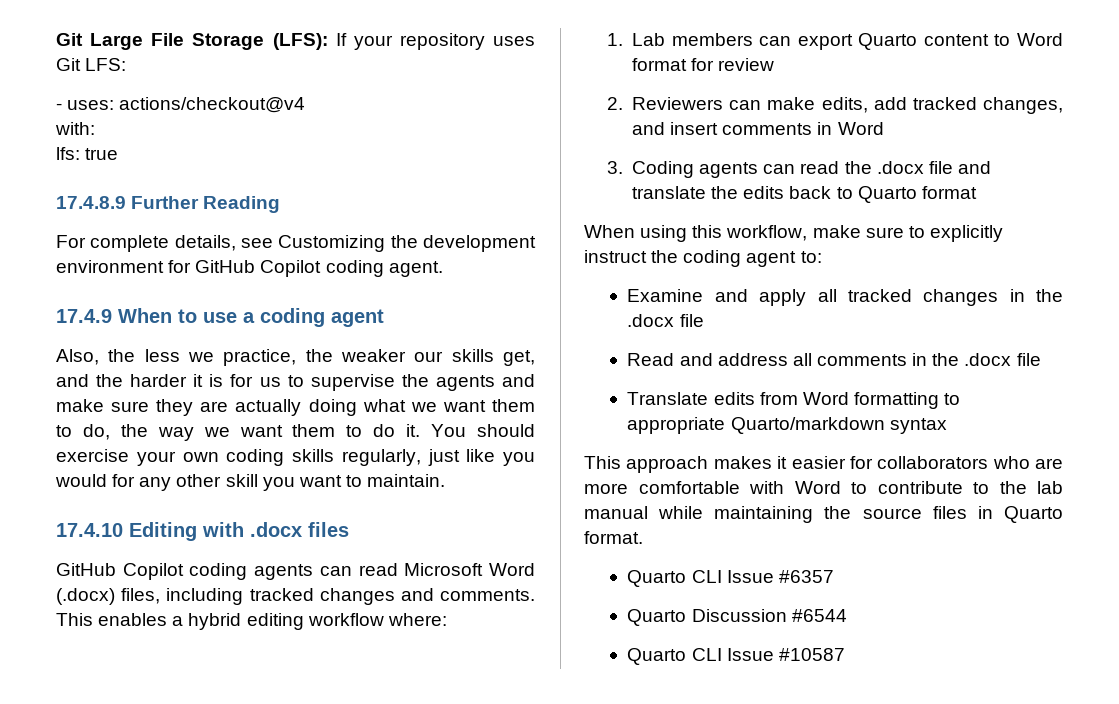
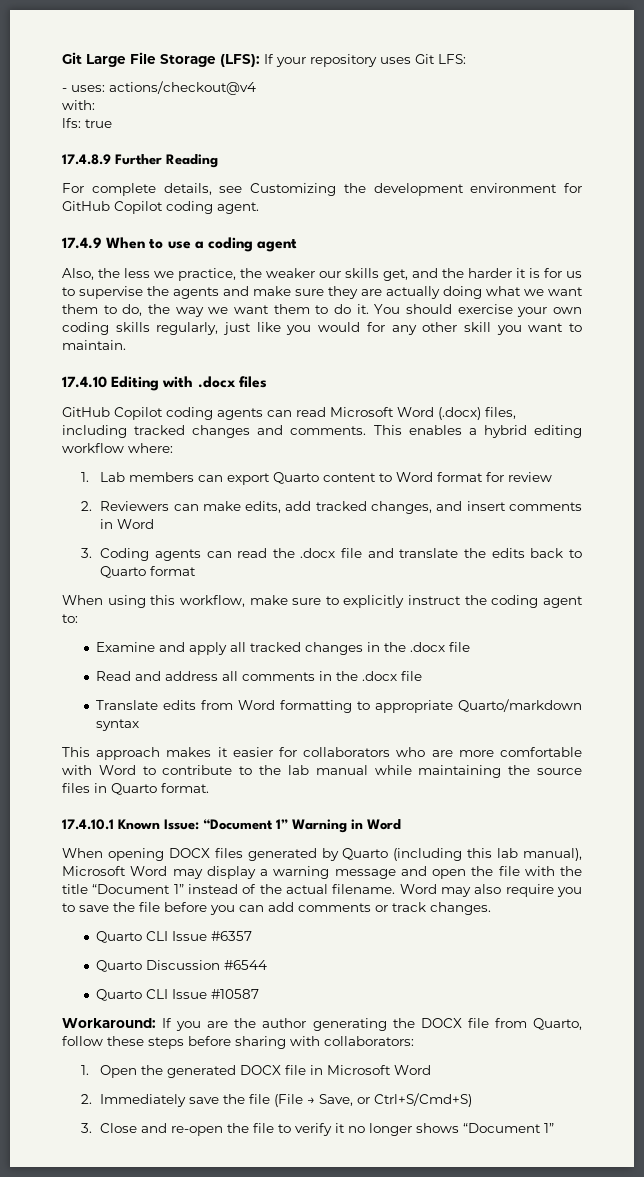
+ 17.4.10.1 Known Issue: “Document 1” Warning in Word
+ When opening DOCX files generated by Quarto (including this lab manual), Microsoft Word may display a warning message and open the file with the title “Document 1” instead of the actual filename. Word may also require you to save the file before you can add comments or track changes.
+ Workaround: If you are the author generating the DOCX file from Quarto, follow these steps before sharing with collaborators:
+ 1. Open the generated DOCX file in Microsoft Word
+ 2. Immediately save the file (File → Save, or Ctrl+S/Cmd+S)
+ 3. Close and re-open the file to verify it no longer shows “Document 1”

